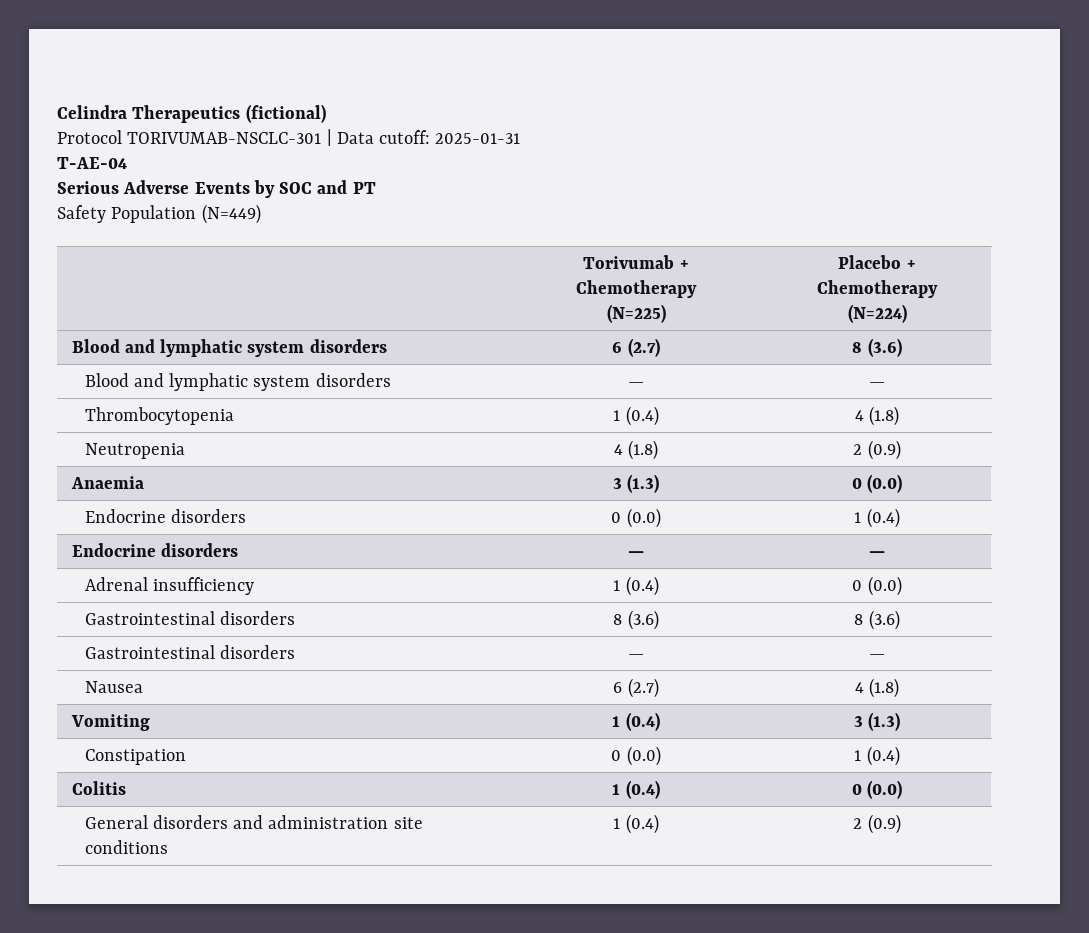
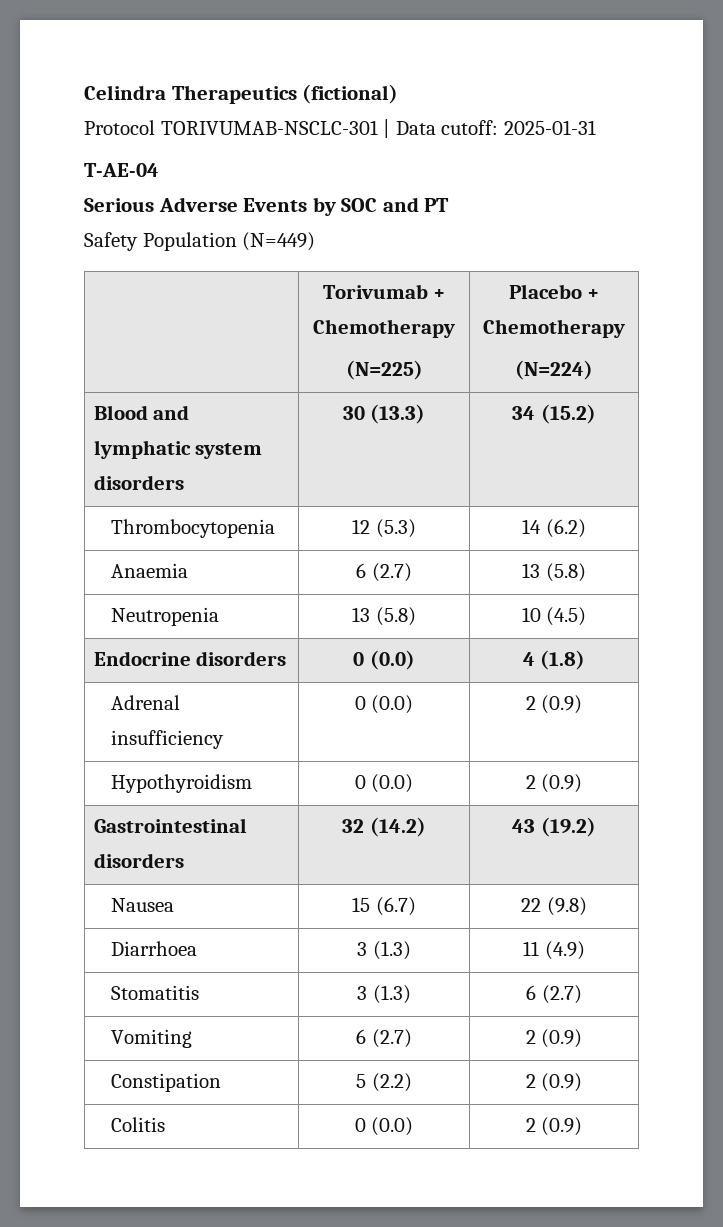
- Blood and lymphatic system disorders | 6 (2.7) | 8 (3.6)
- Blood and lymphatic system disorders | — | —
- Thrombocytopenia | 1 (0.4) | 4 (1.8)
- Neutropenia | 4 (1.8) | 2 (0.9)
- Anaemia | 3 (1.3) | 0 (0.0)
- Endocrine disorders | 0 (0.0) | 1 (0.4)
- Endocrine disorders | — | —
- Adrenal insufficiency | 1 (0.4) | 0 (0.0)
- Gastrointestinal disorders | 8 (3.6) | 8 (3.6)
- Gastrointestinal disorders | — | —
- Nausea | 6 (2.7) | 4 (1.8)
- Vomiting | 1 (0.4) | 3 (1.3)
- Constipation | 0 (0.0) | 1 (0.4)
- Colitis | 1 (0.4) | 0 (0.0)
- General disorders and administration site conditions | 1 (0.4) | 2 (0.9)
+ Blood and lymphatic system disorders | 30 (13.3) | 34 (15.2)
+ Thrombocytopenia | 12 (5.3) | 14 (6.2)
+ Anaemia | 6 (2.7) | 13 (5.8)
+ Neutropenia | 13 (5.8) | 10 (4.5)
+ Endocrine disorders | 0 (0.0) | 4 (1.8)
+ Adrenal insufficiency | 0 (0.0) | 2 (0.9)
+ Hypothyroidism | 0 (0.0) | 2 (0.9)
+ Gastrointestinal disorders | 32 (14.2) | 43 (19.2)
+ Nausea | 15 (6.7) | 22 (9.8)
+ Diarrhoea | 3 (1.3) | 11 (4.9)
+ Stomatitis | 3 (1.3) | 6 (2.7)
+ Vomiting | 6 (2.7) | 2 (0.9)
+ Constipation | 5 (2.2) | 2 (0.9)
+ Colitis | 0 (0.0) | 2 (0.9)

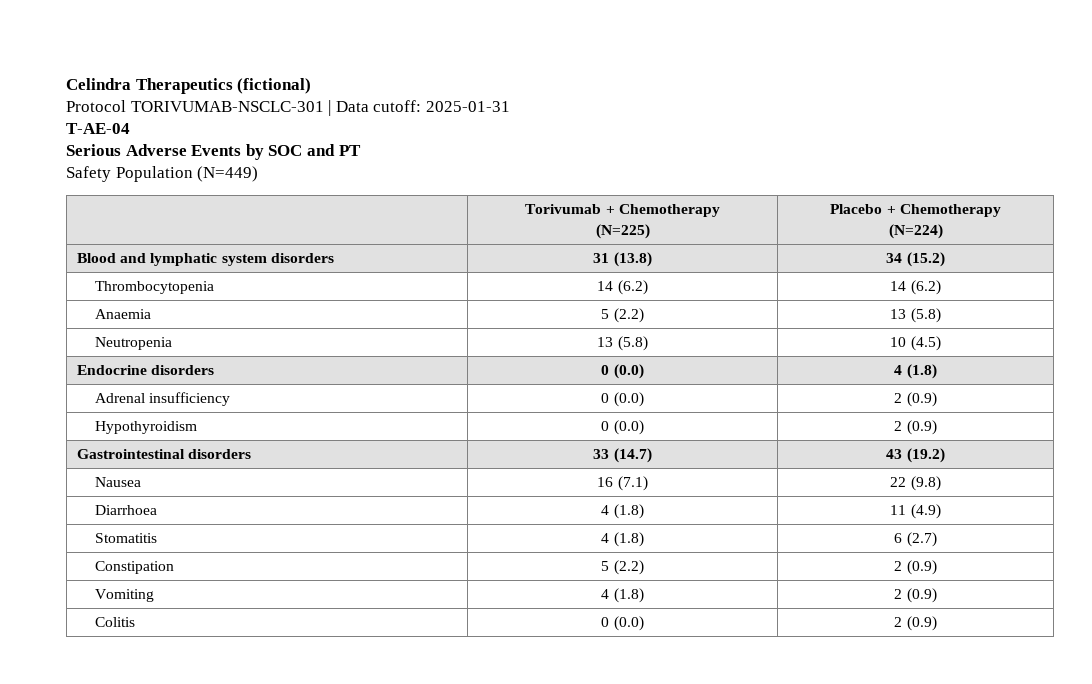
- Blood and lymphatic system disorders | 30 (13.3) | 34 (15.2)
+ Blood and lymphatic system disorders | 31 (13.8) | 34 (15.2)
- Thrombocytopenia | 12 (5.3) | 14 (6.2)
+ Thrombocytopenia | 14 (6.2) | 14 (6.2)
- Anaemia | 6 (2.7) | 13 (5.8)
+ Anaemia | 5 (2.2) | 13 (5.8)
- Gastrointestinal disorders | 32 (14.2) | 43 (19.2)
+ Gastrointestinal disorders | 33 (14.7) | 43 (19.2)
- Nausea | 15 (6.7) | 22 (9.8)
+ Nausea | 16 (7.1) | 22 (9.8)
- Diarrhoea | 3 (1.3) | 11 (4.9)
+ Diarrhoea | 4 (1.8) | 11 (4.9)
- Stomatitis | 3 (1.3) | 6 (2.7)
- Vomiting | 6 (2.7) | 2 (0.9)
+ Stomatitis | 4 (1.8) | 6 (2.7)
+ Vomiting | 4 (1.8) | 2 (0.9)

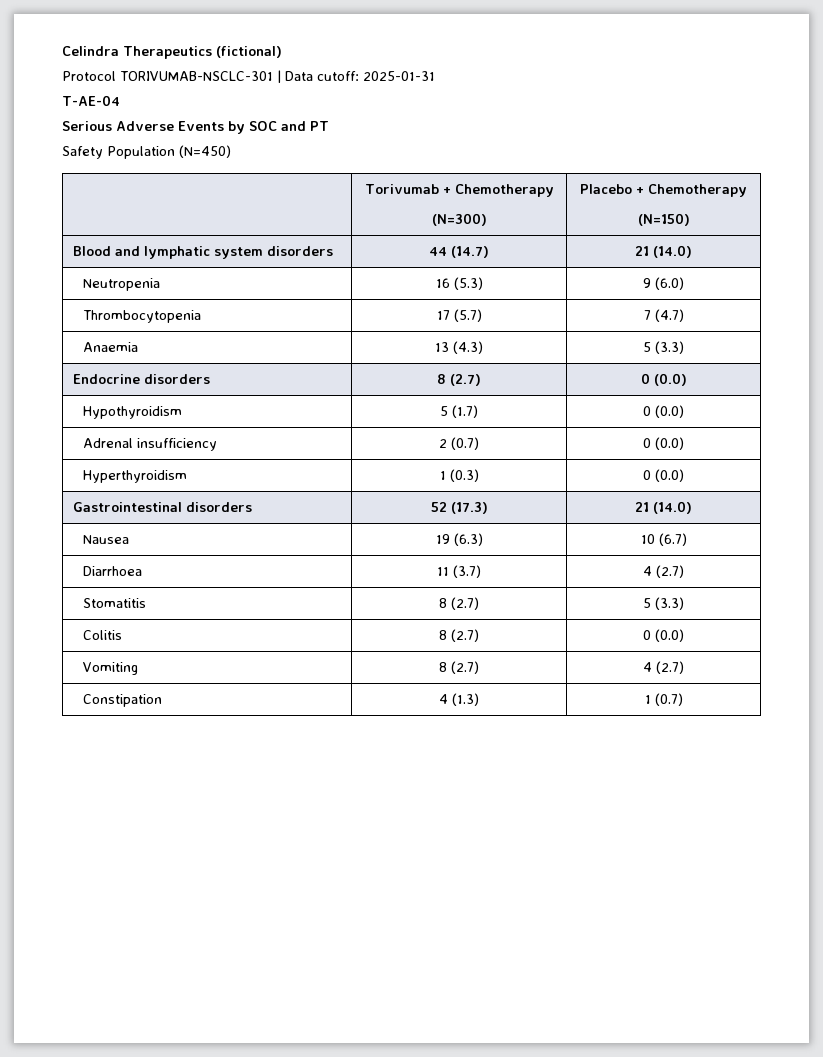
- Safety Population (N=449)
+ Safety Population (N=450)
  | Torivumab + Chemotherapy
- (N=225) | Placebo + Chemotherapy
- (N=224)
+ (N=300) | Placebo + Chemotherapy
+ (N=150)
- Blood and lymphatic system disorders | 31 (13.8) | 34 (15.2)
- Thrombocytopenia | 14 (6.2) | 14 (6.2)
+ Blood and lymphatic system disorders | 44 (14.7) | 21 (14.0)
+ Neutropenia | 16 (5.3) | 9 (6.0)
+ Thrombocytopenia | 17 (5.7) | 7 (4.7)
- Anaemia | 5 (2.2) | 13 (5.8)
- Neutropenia | 13 (5.8) | 10 (4.5)
+ Anaemia | 13 (4.3) | 5 (3.3)
- Endocrine disorders | 0 (0.0) | 4 (1.8)
+ Endocrine disorders | 8 (2.7) | 0 (0.0)
+ Hypothyroidism | 5 (1.7) | 0 (0.0)
- Adrenal insufficiency | 0 (0.0) | 2 (0.9)
- Hypothyroidism | 0 (0.0) | 2 (0.9)
- Gastrointestinal disorders | 33 (14.7) | 43 (19.2)
- Nausea | 16 (7.1) | 22 (9.8)
+ Adrenal insufficiency | 2 (0.7) | 0 (0.0)
+ Hyperthyroidism | 1 (0.3) | 0 (0.0)
+ Gastrointestinal disorders | 52 (17.3) | 21 (14.0)
+ Nausea | 19 (6.3) | 10 (6.7)
- Diarrhoea | 4 (1.8) | 11 (4.9)
- Stomatitis | 4 (1.8) | 6 (2.7)
+ Diarrhoea | 11 (3.7) | 4 (2.7)
+ Stomatitis | 8 (2.7) | 5 (3.3)
+ Colitis | 8 (2.7) | 0 (0.0)
+ Vomiting | 8 (2.7) | 4 (2.7)
- Constipation | 5 (2.2) | 2 (0.9)
- Vomiting | 4 (1.8) | 2 (0.9)
- Colitis | 0 (0.0) | 2 (0.9)
+ Constipation | 4 (1.3) | 1 (0.7)

